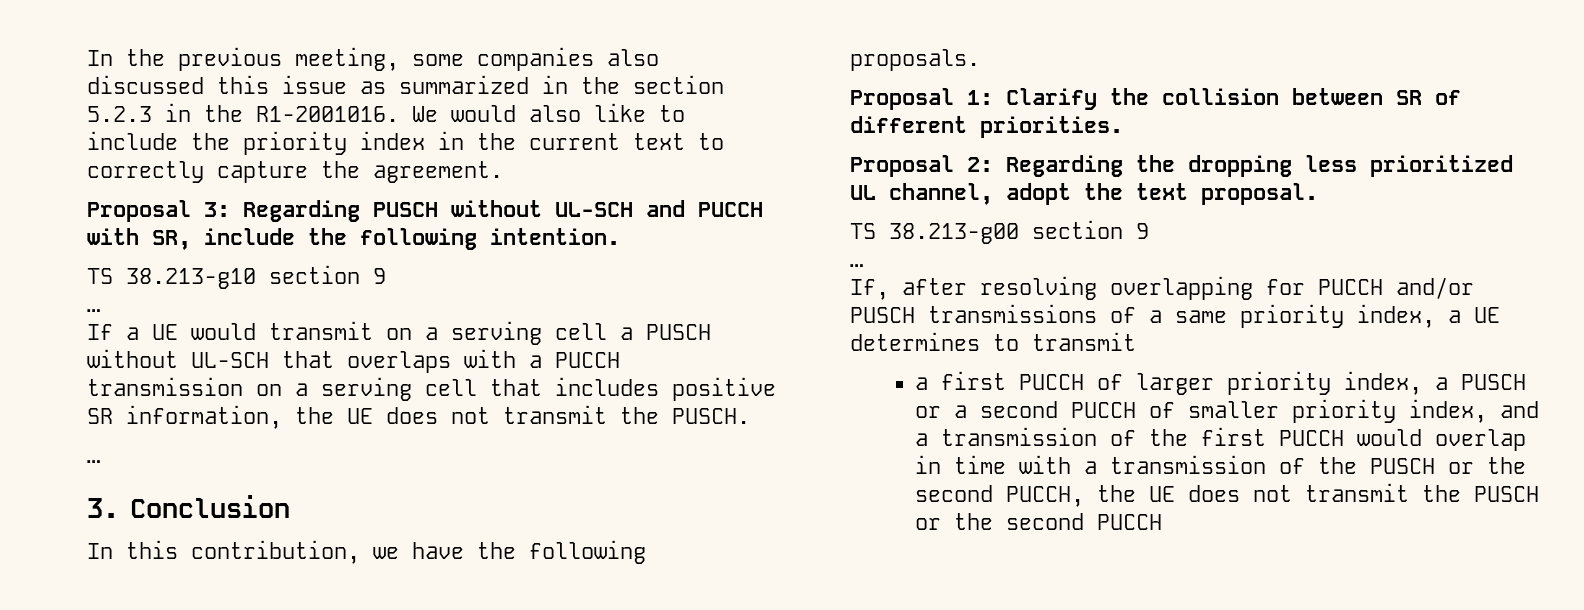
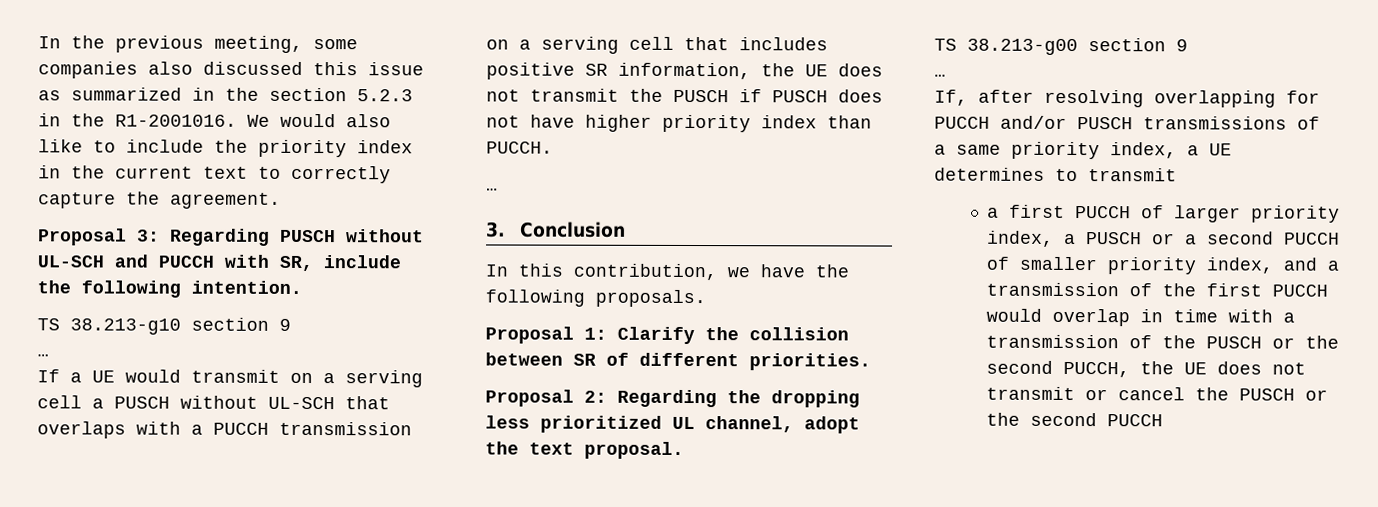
- If a UE would transmit on a serving cell a PUSCH without UL-SCH that overlaps with a PUCCH transmission on a serving cell that includes positive SR information, the UE does not transmit the PUSCH.
+ If a UE would transmit on a serving cell a PUSCH without UL-SCH that overlaps with a PUCCH transmission on a serving cell that includes positive SR information, the UE does not transmit the PUSCH if PUSCH does not have higher priority index than PUCCH.
- a first PUCCH of larger priority index, a PUSCH or a second PUCCH of smaller priority index, and a transmission of the first PUCCH would overlap in time with a transmission of the PUSCH or the second PUCCH, the UE does not transmit the PUSCH or the second PUCCH
+ a first PUCCH of larger priority index, a PUSCH or a second PUCCH of smaller priority index, and a transmission of the first PUCCH would overlap in time with a transmission of the PUSCH or the second PUCCH, the UE does not transmit or cancel the PUSCH or the second PUCCH

